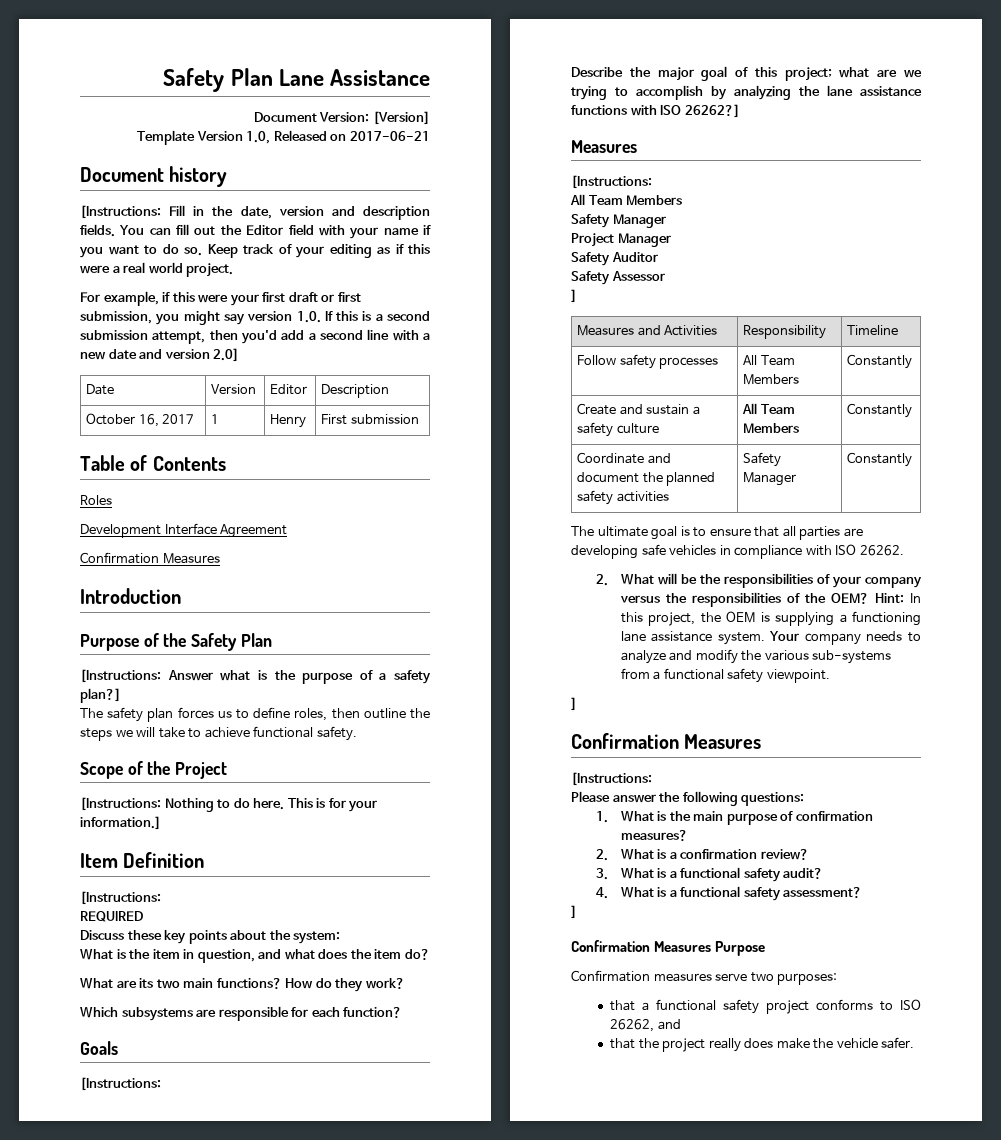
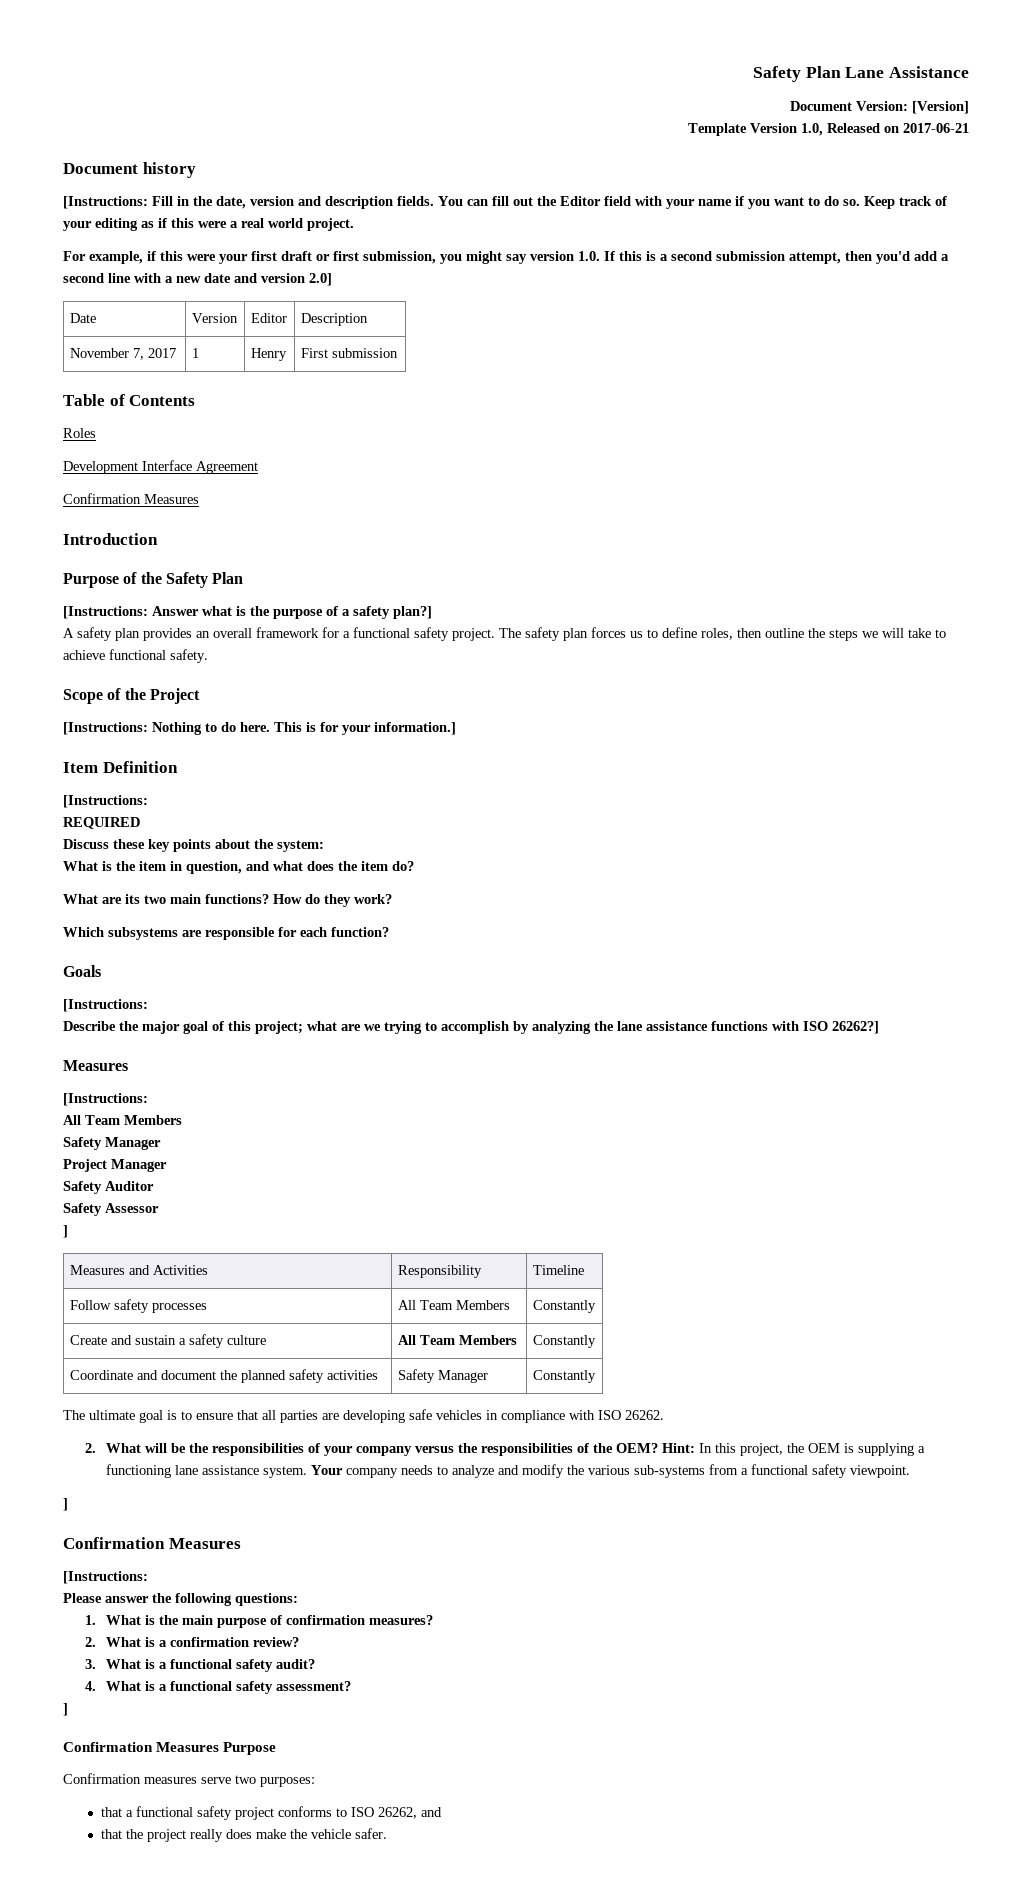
- October 16, 2017 | 1 | Henry | First submission
+ November 7, 2017 | 1 | Henry | First submission
+ A safety plan provides an overall framework for a functional safety project.

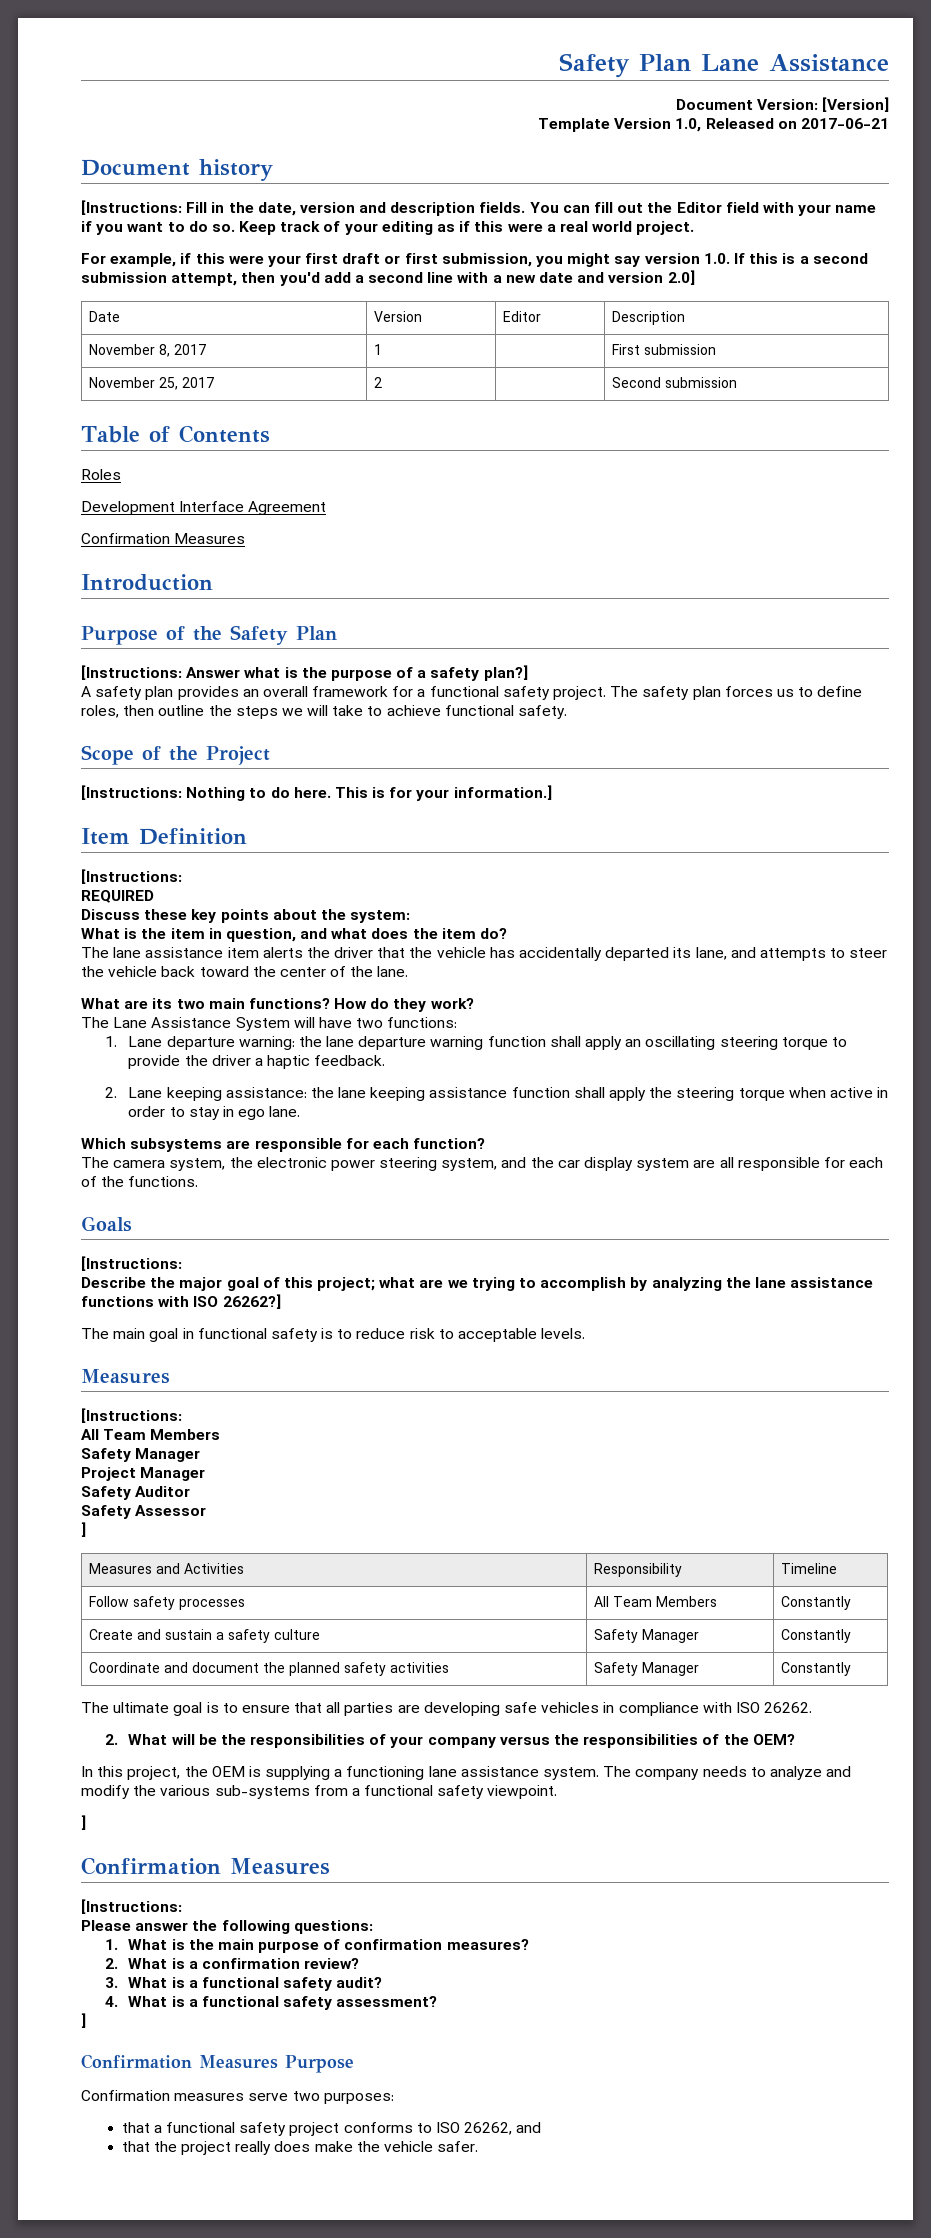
- November 7, 2017 | 1 | Henry | First submission
+ November 8, 2017 | 1 | | First submission
+ November 25, 2017 | 2 | | Second submission
+ The lane assistance item alerts the driver that the vehicle has accidentally departed its lane, and attempts to steer the vehicle back toward the center of the lane.
+ The Lane Assistance System will have two functions:
+ 1. Lane departure warning: the lane departure warning function shall apply an oscillating steering torque to provide the driver a haptic feedback.
+ 2. Lane keeping assistance: the lane keeping assistance function shall apply the steering torque when active in order to stay in ego lane.
+ The camera system, the electronic power steering system, and the car display system are all responsible for each of the functions.
+ The main goal in functional safety is to reduce risk to acceptable levels.
- Create and sustain a safety culture | All Team Members | Constantly
+ Create and sustain a safety culture | Safety Manager | Constantly
- 2. What will be the responsibilities of your company versus the responsibilities of the OEM? Hint: In this project, the OEM is supplying a functioning lane assistance system.
+ 2. What will be the responsibilities of your company versus the responsibilities of the OEM?
+ In this project, the OEM is supplying a functioning lane assistance system.
- Your company needs to analyze and modify the various sub-systems from a functional safety viewpoint.
+ The company needs to analyze and modify the various sub-systems from a functional safety viewpoint.

